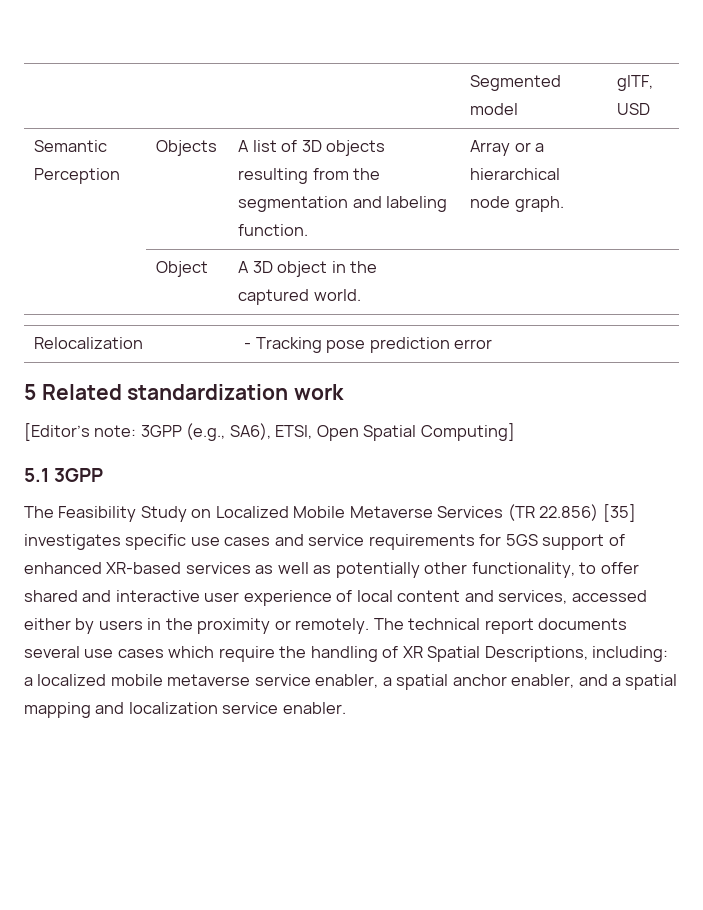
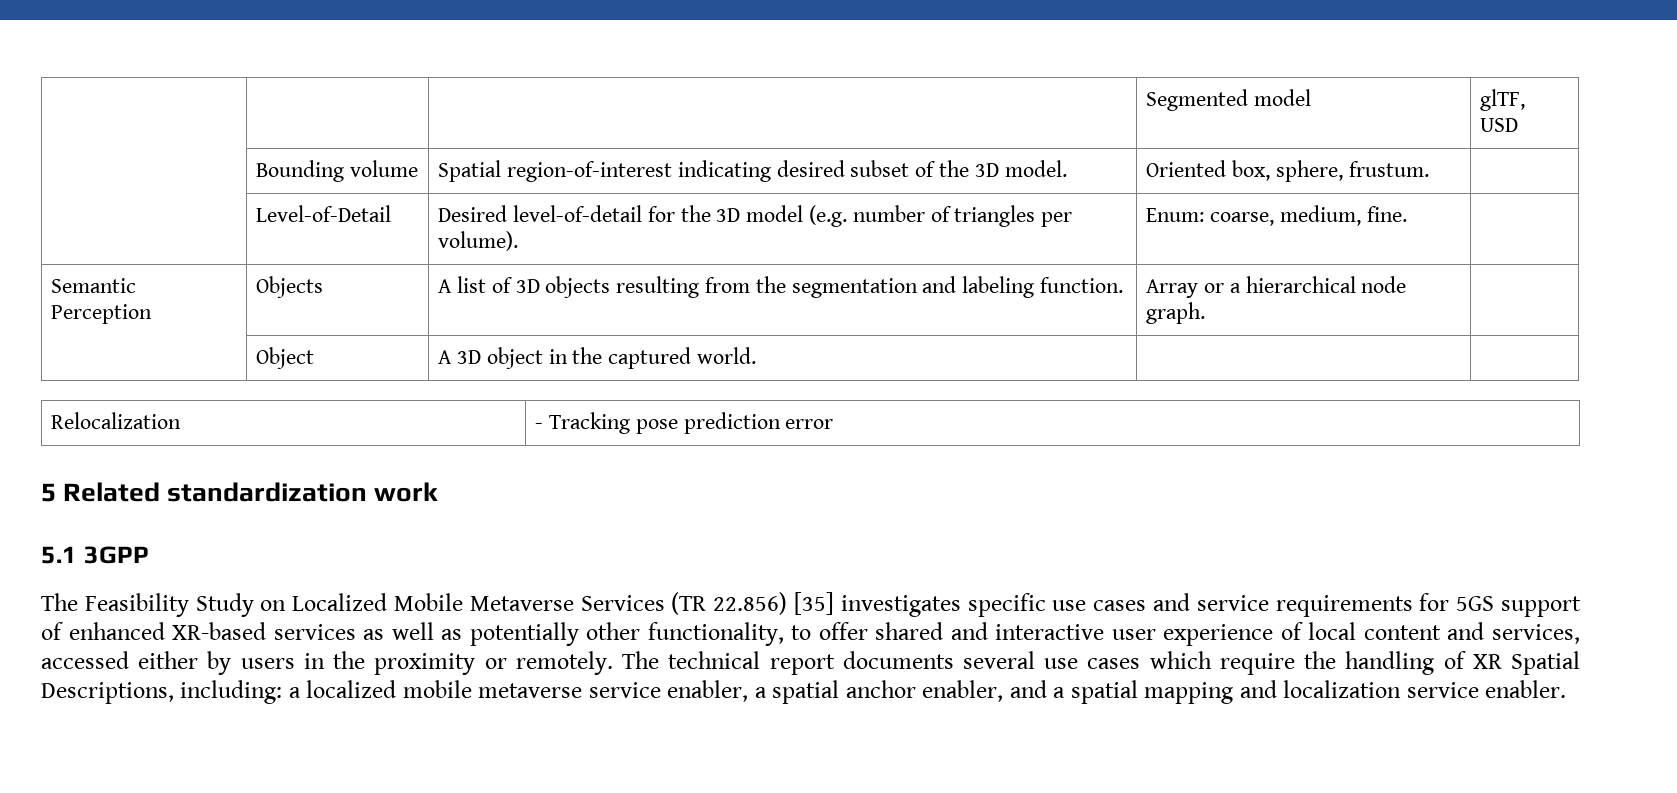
+ | Bounding volume | Spatial region-of-interest indicating desired subset of the 3D model. | Oriented box, sphere, frustum. |
+ | Level-of-Detail | Desired level-of-detail for the 3D model (e.g. number of triangles per volume). | Enum: coarse, medium, fine. |
- [Editor’s note: 3GPP (e.g., SA6), ETSI, Open Spatial Computing]

